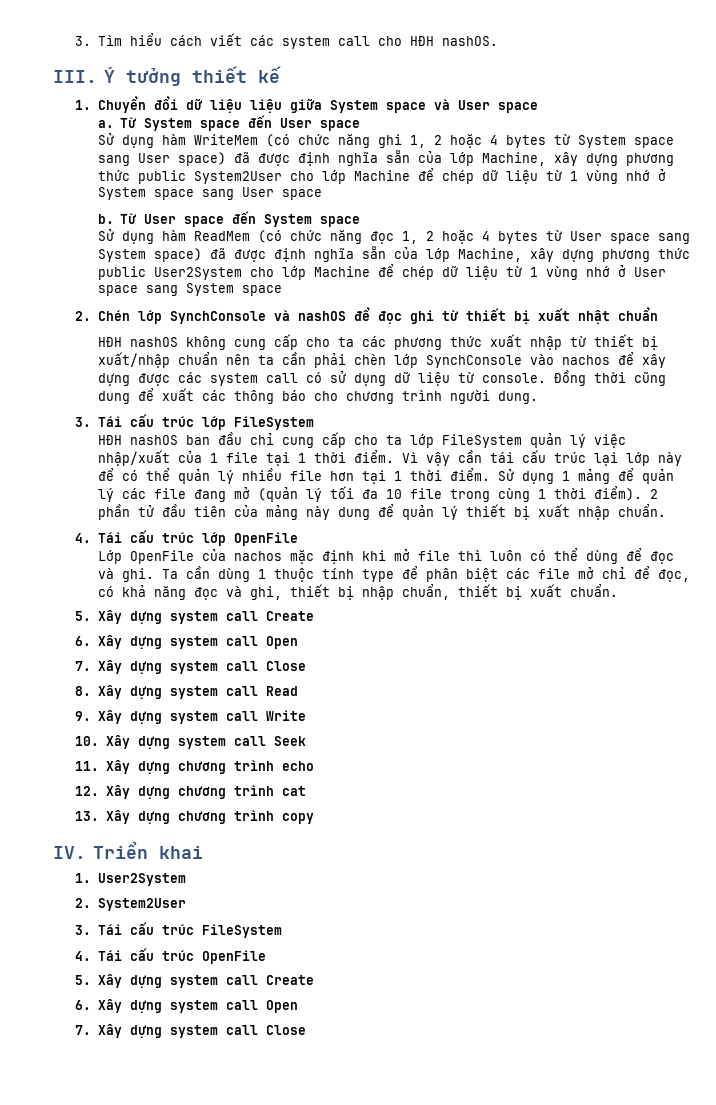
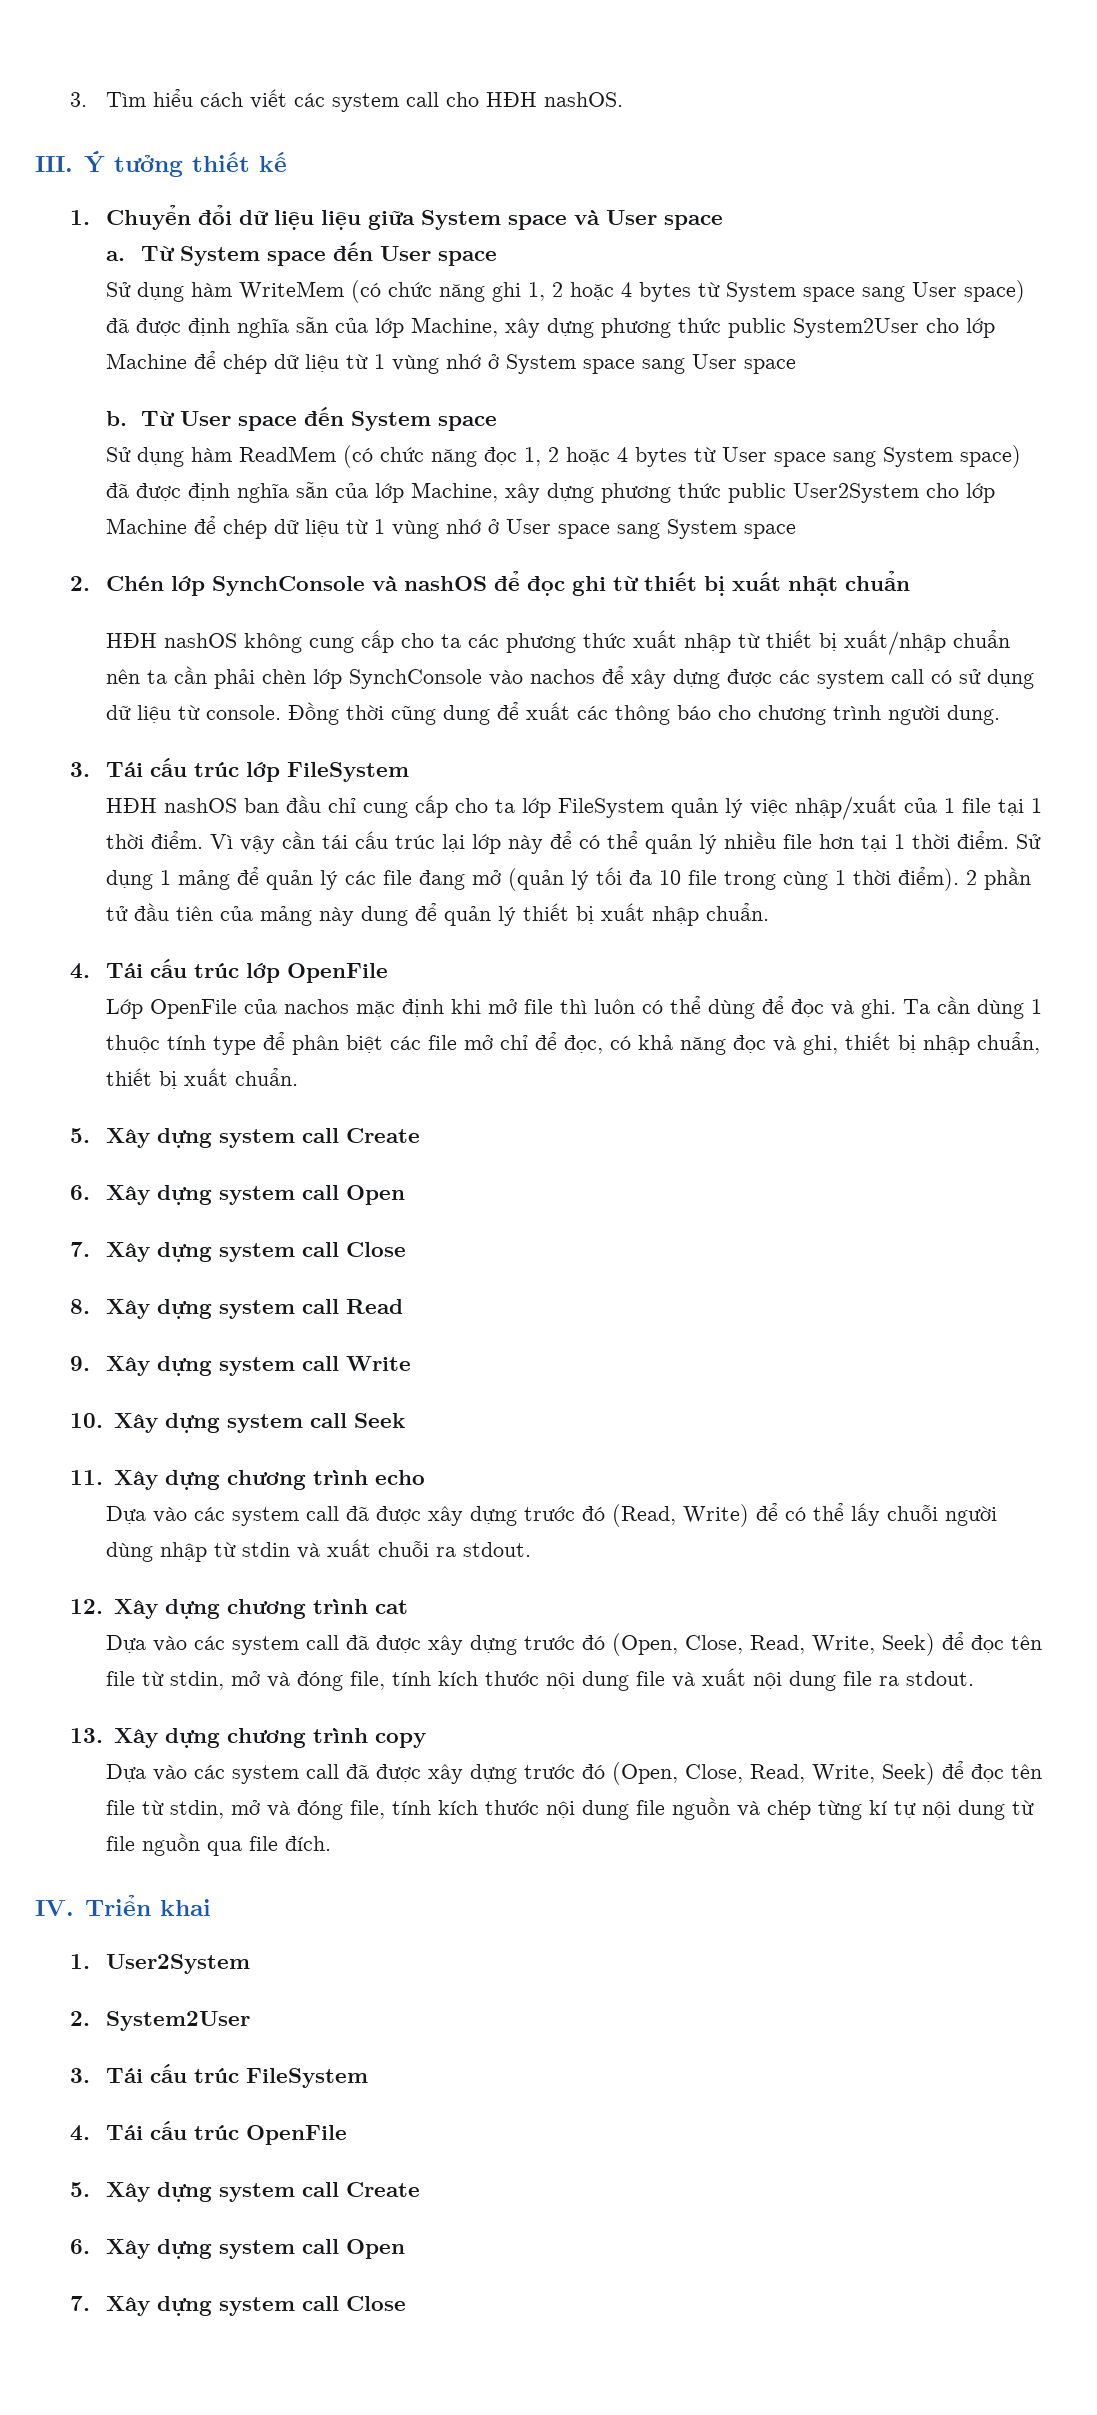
+ Dựa vào các system call đã được xây dựng trước đó (Read, Write) để có thể lấy chuỗi người dùng nhập từ stdin và xuất chuỗi ra stdout.
+ Dựa vào các system call đã được xây dựng trước đó (Open, Close, Read, Write, Seek) để đọc tên file từ stdin, mở và đóng file, tính kích thước nội dung file và xuất nội dung file ra stdout.
+ Dựa vào các system call đã được xây dựng trước đó (Open, Close, Read, Write, Seek) để đọc tên file từ stdin, mở và đóng file, tính kích thước nội dung file nguồn và chép từng kí tự nội dung từ file nguồn qua file đích.

